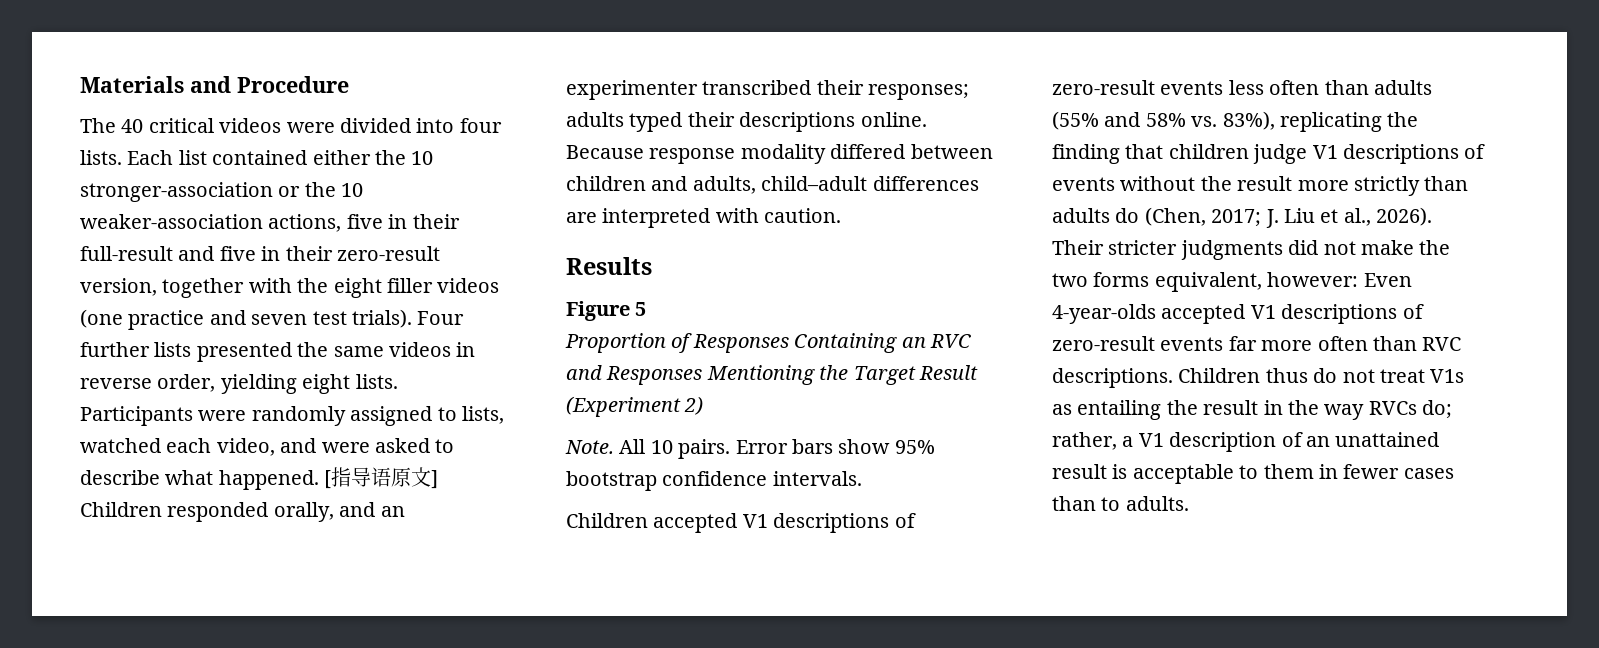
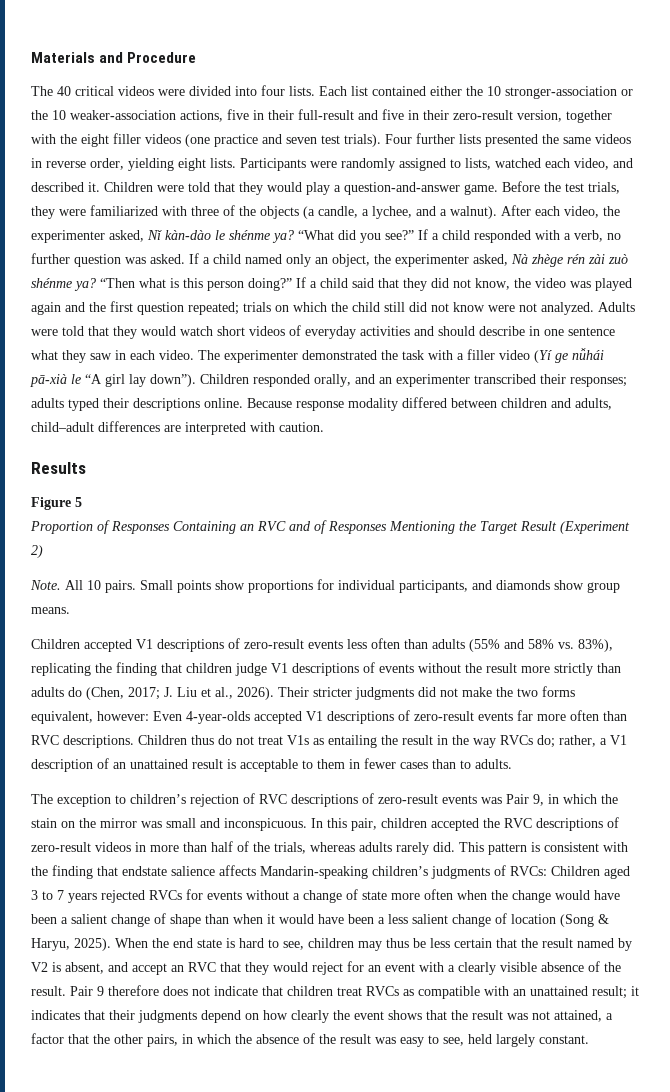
- Participants were randomly assigned to lists, watched each video, and were asked to describe what happened. [指导语原文] Children responded orally, and an experimenter transcribed their responses; adults typed their descriptions online.
+ Participants were randomly assigned to lists, watched each video, and described it. Children were told that they would play a question-and-answer game. Before the test trials, they were familiarized with three of the objects (a candle, a lychee, and a walnut). After each video, the experimenter asked, Nǐ kàn-dào le shénme ya? “What did you see?” If a child responded with a verb, no further question was asked. If a child named only an object, the experimenter asked, Nà zhège rén zài zuò shénme ya? “Then what is this person doing?” If a child said that they did not know, the video was played again and the first question repeated; trials on which the child still did not know were not analyzed. Adults were told that they would watch short videos of everyday activities and should describe in one sentence what they saw in each video. The experimenter demonstrated the task with a filler video (Yí ge nǚhái pā-xià le “A girl lay down”). Children responded orally, and an experimenter transcribed their responses; adults typed their descriptions online.
- Proportion of Responses Containing an RVC and Responses Mentioning the Target Result (Experiment 2)
+ Proportion of Responses Containing an RVC and of Responses Mentioning the Target Result (Experiment 2)
- Error bars show 95% bootstrap confidence intervals.
+ Small points show proportions for individual participants, and diamonds show group means.
+ The exception to children’s rejection of RVC descriptions of zero-result events was Pair 9, in which the stain on the mirror was small and inconspicuous. In this pair, children accepted the RVC descriptions of zero-result videos in more than half of the trials, whereas adults rarely did. This pattern is consistent with the finding that endstate salience affects Mandarin-speaking children’s judgments of RVCs: Children aged 3 to 7 years rejected RVCs for events without a change of state more often when the change would have been a salient change of shape than when it would have been a less salient change of location (Song & Haryu, 2025). When the end state is hard to see, children may thus be less certain that the result named by V2 is absent, and accept an RVC that they would reject for an event with a clearly visible absence of the result. Pair 9 therefore does not indicate that children treat RVCs as compatible with an unattained result; it indicates that their judgments depend on how clearly the event shows that the result was not attained, a factor that the other pairs, in which the absence of the result was easy to see, held largely constant.

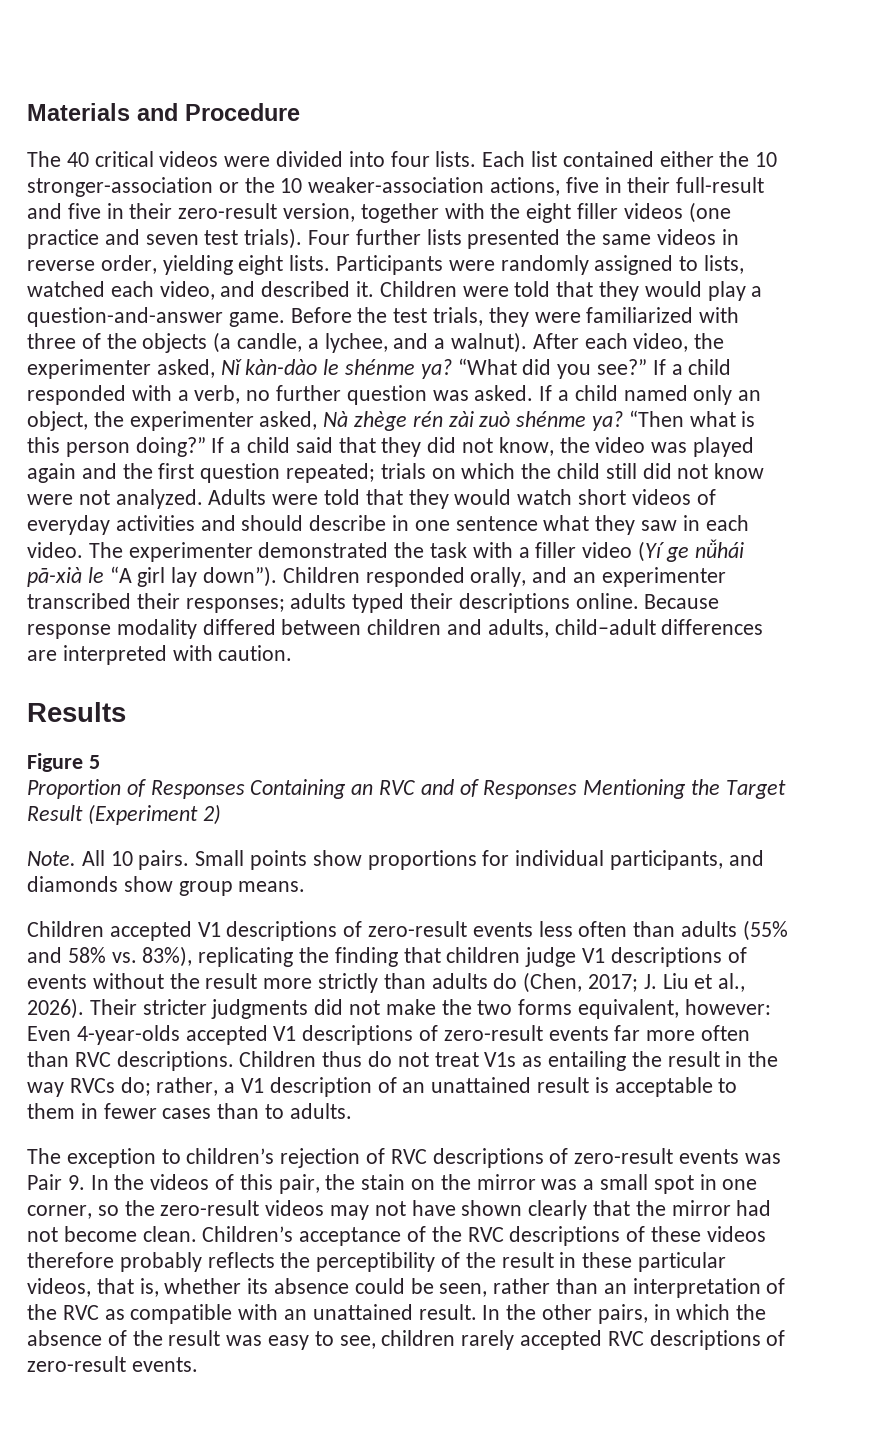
- The exception to children’s rejection of RVC descriptions of zero-result events was Pair 9, in which the stain on the mirror was small and inconspicuous. In this pair, children accepted the RVC descriptions of zero-result videos in more than half of the trials, whereas adults rarely did. This pattern is consistent with the finding that endstate salience affects Mandarin-speaking children’s judgments of RVCs: Children aged 3 to 7 years rejected RVCs for events without a change of state more often when the change would have been a salient change of shape than when it would have been a less salient change of location (Song & Haryu, 2025). When the end state is hard to see, children may thus be less certain that the result named by V2 is absent, and accept an RVC that they would reject for an event with a clearly visible absence of the result. Pair 9 therefore does not indicate that children treat RVCs as compatible with an unattained result; it indicates that their judgments depend on how clearly the event shows that the result was not attained, a factor that the other pairs, in which the absence of the result was easy to see, held largely constant.
+ The exception to children’s rejection of RVC descriptions of zero-result events was Pair 9. In the videos of this pair, the stain on the mirror was a small spot in one corner, so the zero-result videos may not have shown clearly that the mirror had not become clean. Children’s acceptance of the RVC descriptions of these videos therefore probably reflects the perceptibility of the result in these particular videos, that is, whether its absence could be seen, rather than an interpretation of the RVC as compatible with an unattained result. In the other pairs, in which the absence of the result was easy to see, children rarely accepted RVC descriptions of zero-result events.

